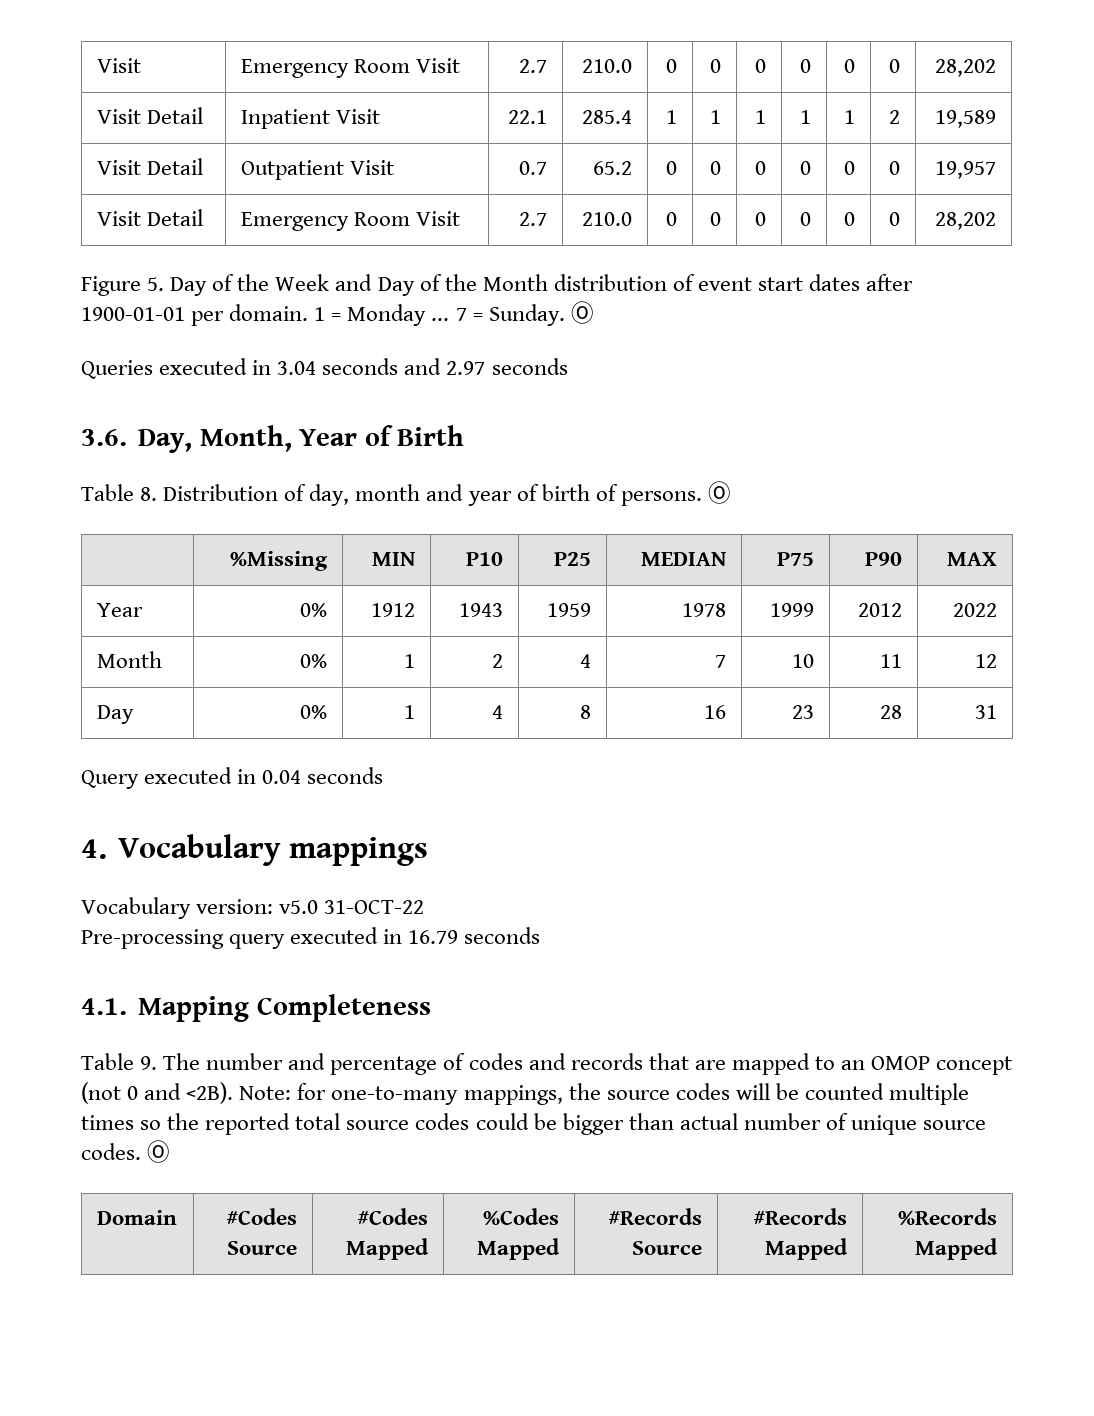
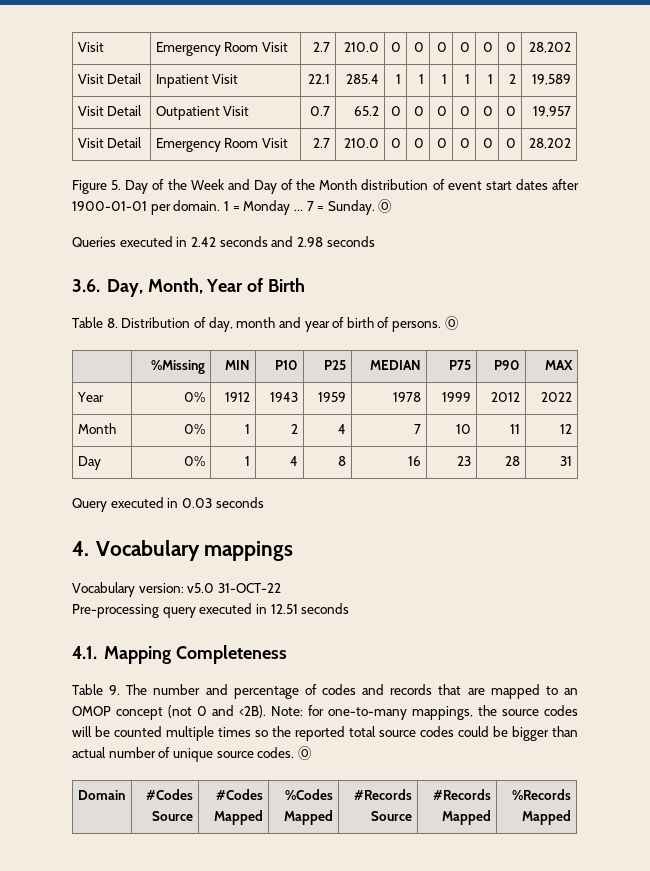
- Queries executed in 3.04 seconds and 2.97 seconds
+ Queries executed in 2.42 seconds and 2.98 seconds
- Query executed in 0.04 seconds
+ Query executed in 0.03 seconds
- Pre-processing query executed in 16.79 seconds
+ Pre-processing query executed in 12.51 seconds

